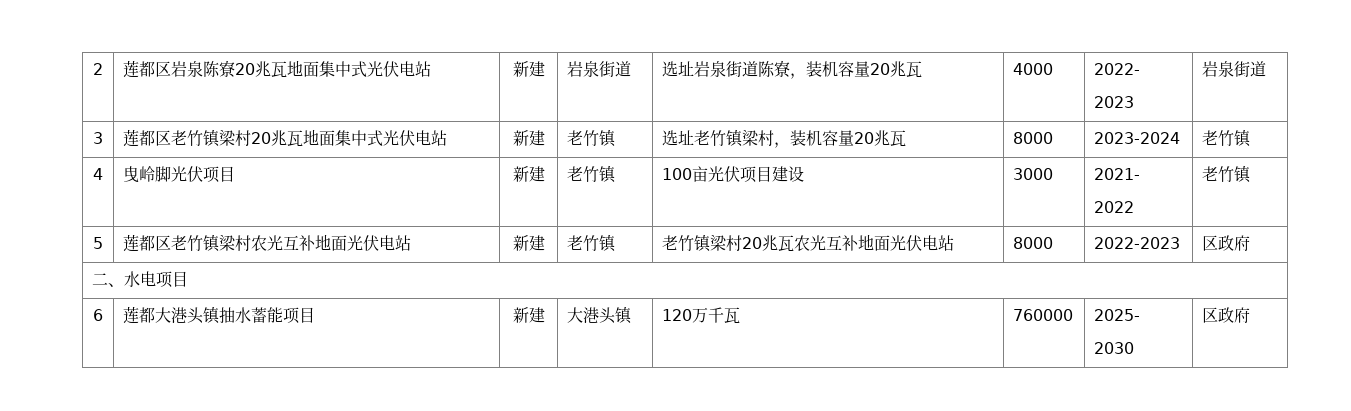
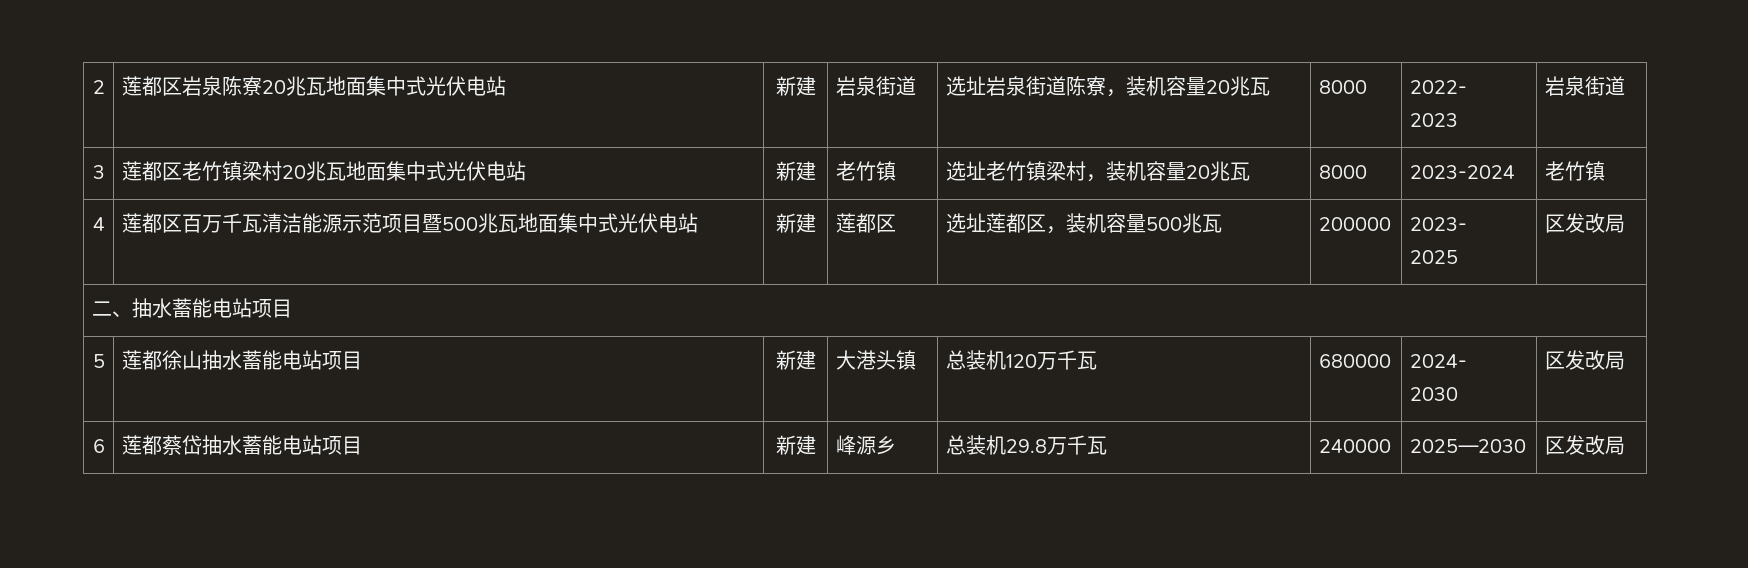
- 2 | 莲都区岩泉陈寮20兆瓦地面集中式光伏电站 | 新建 | 岩泉街道 | 选址岩泉街道陈寮，装机容量20兆瓦 | 4000 | 2022-
+ 2 | 莲都区岩泉陈寮20兆瓦地面集中式光伏电站 | 新建 | 岩泉街道 | 选址岩泉街道陈寮，装机容量20兆瓦 | 8000 | 2022-
- 4 | 曳岭脚光伏项目 | 新建 | 老竹镇 | 100亩光伏项目建设 | 3000 | 2021-
- 2022 | 老竹镇
- 5 | 莲都区老竹镇梁村农光互补地面光伏电站 | 新建 | 老竹镇 | 老竹镇梁村20兆瓦农光互补地面光伏电站 | 8000 | 2022-2023 | 区政府
+ 4 | 莲都区百万千瓦清洁能源示范项目暨500兆瓦地面集中式光伏电站 | 新建 | 莲都区 | 选址莲都区，装机容量500兆瓦 | 200000 | 2023-
+ 2025 | 区发改局
- 二、水电项目
- 6 | 莲都大港头镇抽水蓄能项目 | 新建 | 大港头镇 | 120万千瓦 | 760000 | 2025-
- 2030 | 区政府
+ 二、抽水蓄能电站项目
+ 5 | 莲都徐山抽水蓄能电站项目 | 新建 | 大港头镇 | 总装机120万千瓦 | 680000 | 2024-
+ 2030 | 区发改局
+ 6 | 莲都蔡岱抽水蓄能电站项目 | 新建 | 峰源乡 | 总装机29.8万千瓦 | 240000 | 2025—2030 | 区发改局

